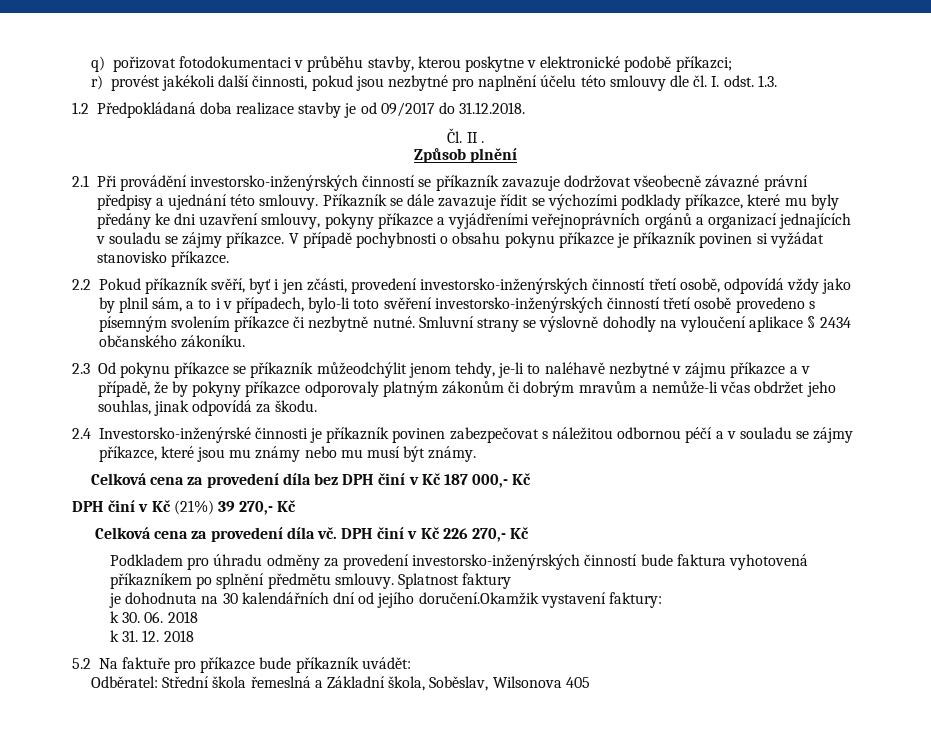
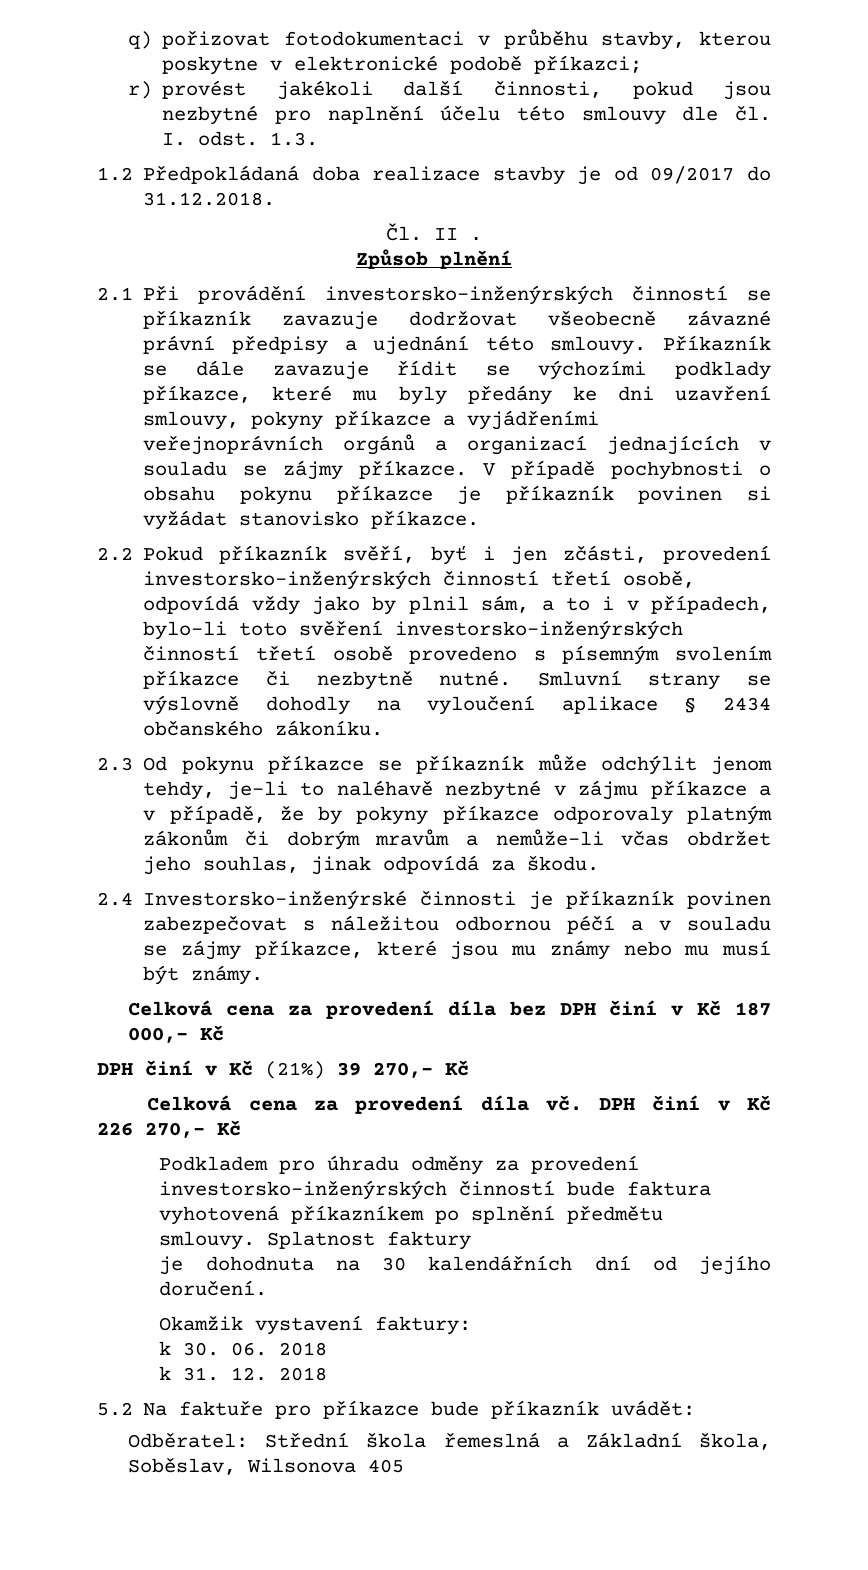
- 2.3 Od pokynu příkazce se příkazník můžeodchýlit jenom tehdy, je-li to naléhavě nezbytné v zájmu příkazce a v případě, že by pokyny příkazce odporovaly platným zákonům či dobrým mravům a nemůže-li včas obdržet jeho souhlas, jinak odpovídá za škodu.
+ 2.3 Od pokynu příkazce se příkazník může odchýlit jenom tehdy, je-li to naléhavě nezbytné v zájmu příkazce a v případě, že by pokyny příkazce odporovaly platným zákonům či dobrým mravům a nemůže-li včas obdržet jeho souhlas, jinak odpovídá za škodu.
- je dohodnuta na 30 kalendářních dní od jejího doručení.Okamžik vystavení faktury:
+ je dohodnuta na 30 kalendářních dní od jejího doručení.
+ Okamžik vystavení faktury:

